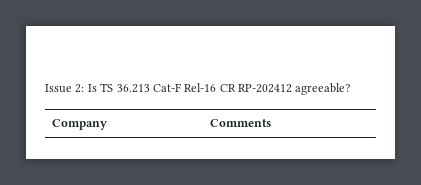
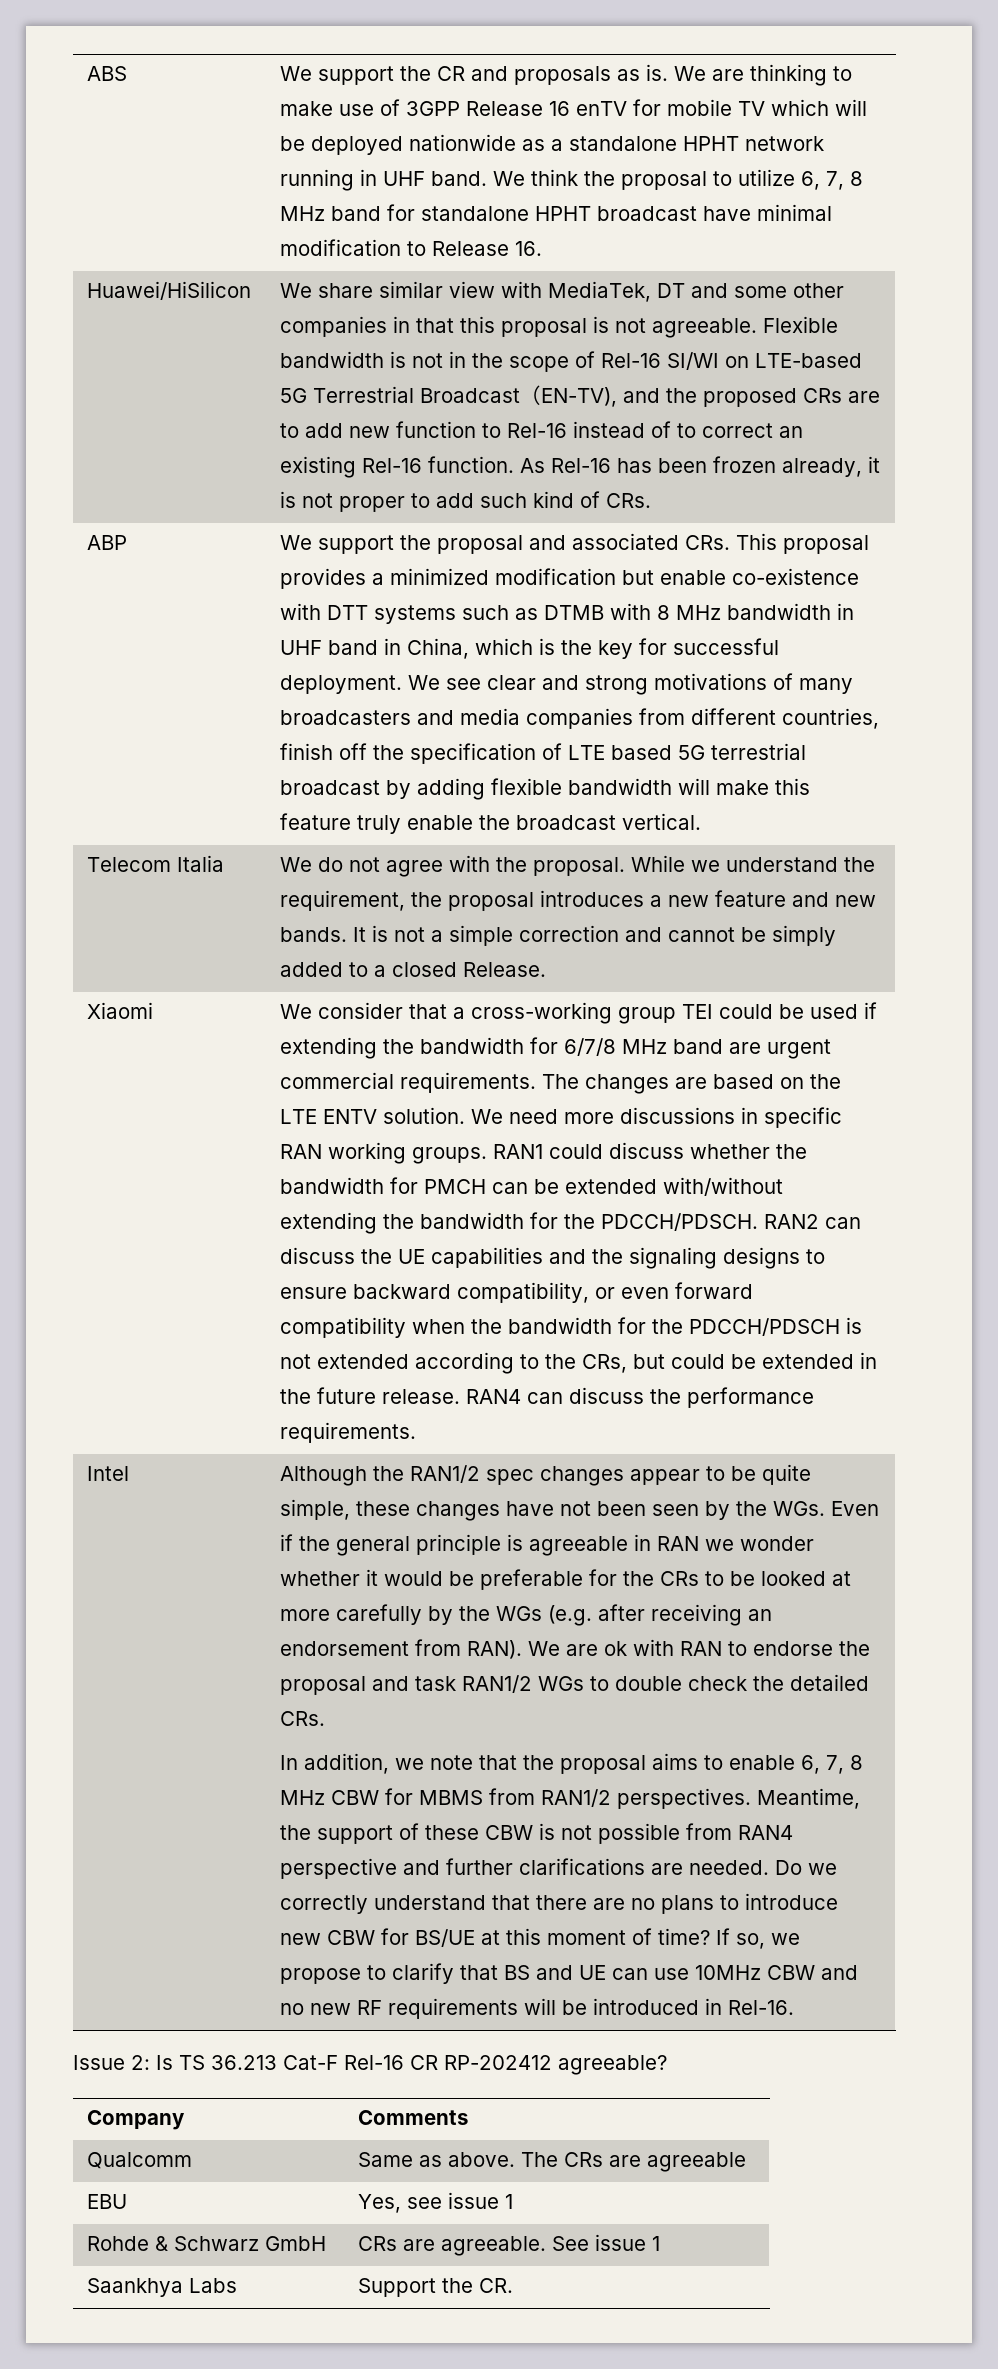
+ ABS | We support the CR and proposals as is. We are thinking to make use of 3GPP Release 16 enTV for mobile TV which will be deployed nationwide as a standalone HPHT network running in UHF band. We think the proposal to utilize 6, 7, 8 MHz band for standalone HPHT broadcast have minimal modification to Release 16.
+ Huawei/HiSilicon | We share similar view with MediaTek, DT and some other companies in that this proposal is not agreeable. Flexible bandwidth is not in the scope of Rel-16 SI/WI on LTE-based 5G Terrestrial Broadcast（EN-TV), and the proposed CRs are to add new function to Rel-16 instead of to correct an existing Rel-16 function. As Rel-16 has been frozen already, it is not proper to add such kind of CRs.
+ ABP | We support the proposal and associated CRs. This proposal provides a minimized modification but enable co-existence with DTT systems such as DTMB with 8 MHz bandwidth in UHF band in China, which is the key for successful deployment. We see clear and strong motivations of many broadcasters and media companies from different countries, finish off the specification of LTE based 5G terrestrial broadcast by adding flexible bandwidth will make this feature truly enable the broadcast vertical.
+ Telecom Italia | We do not agree with the proposal. While we understand the requirement, the proposal introduces a new feature and new bands. It is not a simple correction and cannot be simply added to a closed Release.
+ Xiaomi | We consider that a cross-working group TEI could be used if extending the bandwidth for 6/7/8 MHz band are urgent commercial requirements. The changes are based on the LTE ENTV solution. We need more discussions in specific RAN working groups. RAN1 could discuss whether the bandwidth for PMCH can be extended with/without extending the bandwidth for the PDCCH/PDSCH. RAN2 can discuss the UE capabilities and the signaling designs to ensure backward compatibility, or even forward compatibility when the bandwidth for the PDCCH/PDSCH is not extended according to the CRs, but could be extended in the future release. RAN4 can discuss the performance requirements.
+ Intel | Although the RAN1/2 spec changes appear to be quite simple, these changes have not been seen by the WGs. Even if the general principle is agreeable in RAN we wonder whether it would be preferable for the CRs to be looked at more carefully by the WGs (e.g. after receiving an endorsement from RAN). We are ok with RAN to endorse the proposal and task RAN1/2 WGs to double check the detailed CRs.
+ In addition, we note that the proposal aims to enable 6, 7, 8 MHz CBW for MBMS from RAN1/2 perspectives. Meantime, the support of these CBW is not possible from RAN4 perspective and further clarifications are needed. Do we correctly understand that there are no plans to introduce new CBW for BS/UE at this moment of time? If so, we propose to clarify that BS and UE can use 10MHz CBW and no new RF requirements will be introduced in Rel-16.
+ Qualcomm | Same as above. The CRs are agreeable
+ EBU | Yes, see issue 1
+ Rohde & Schwarz GmbH | CRs are agreeable. See issue 1
+ Saankhya Labs | Support the CR.

